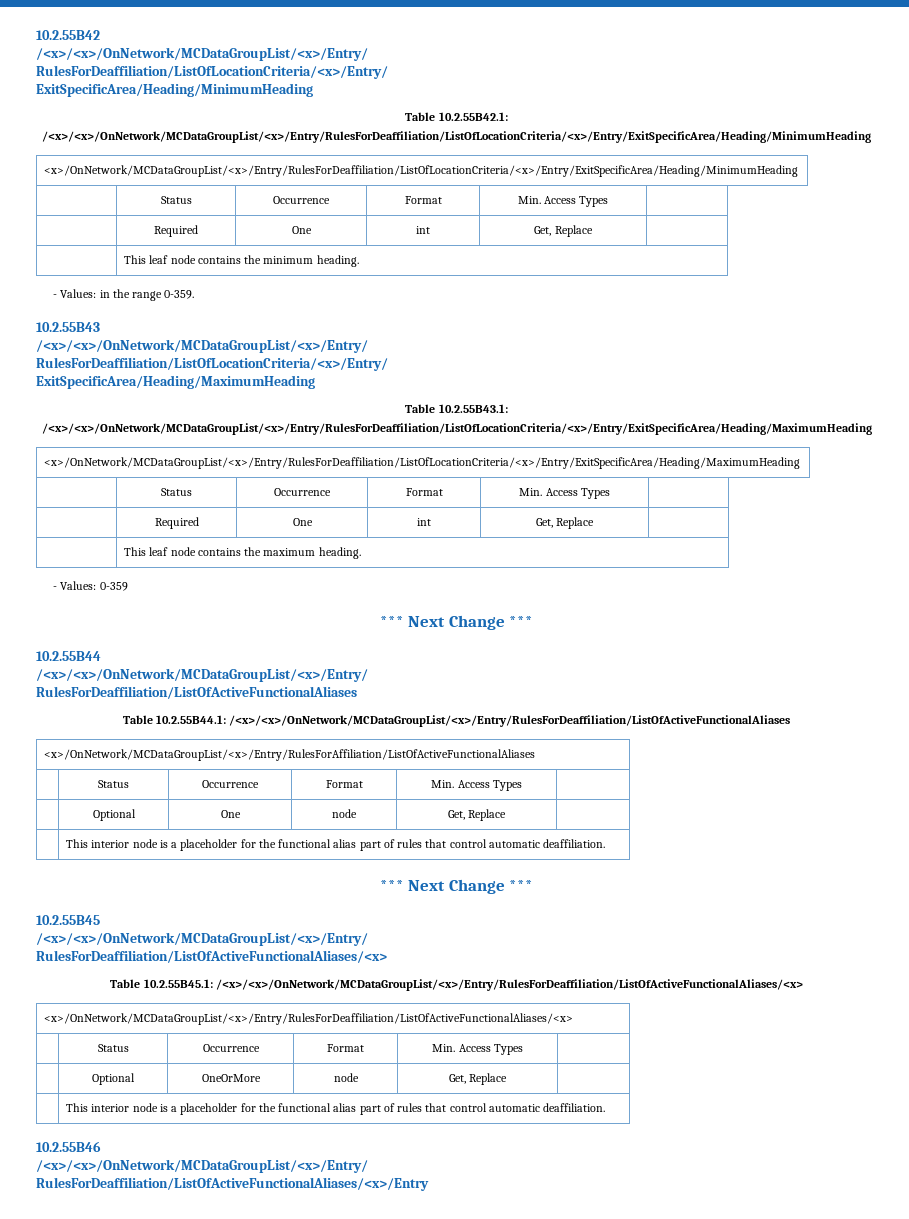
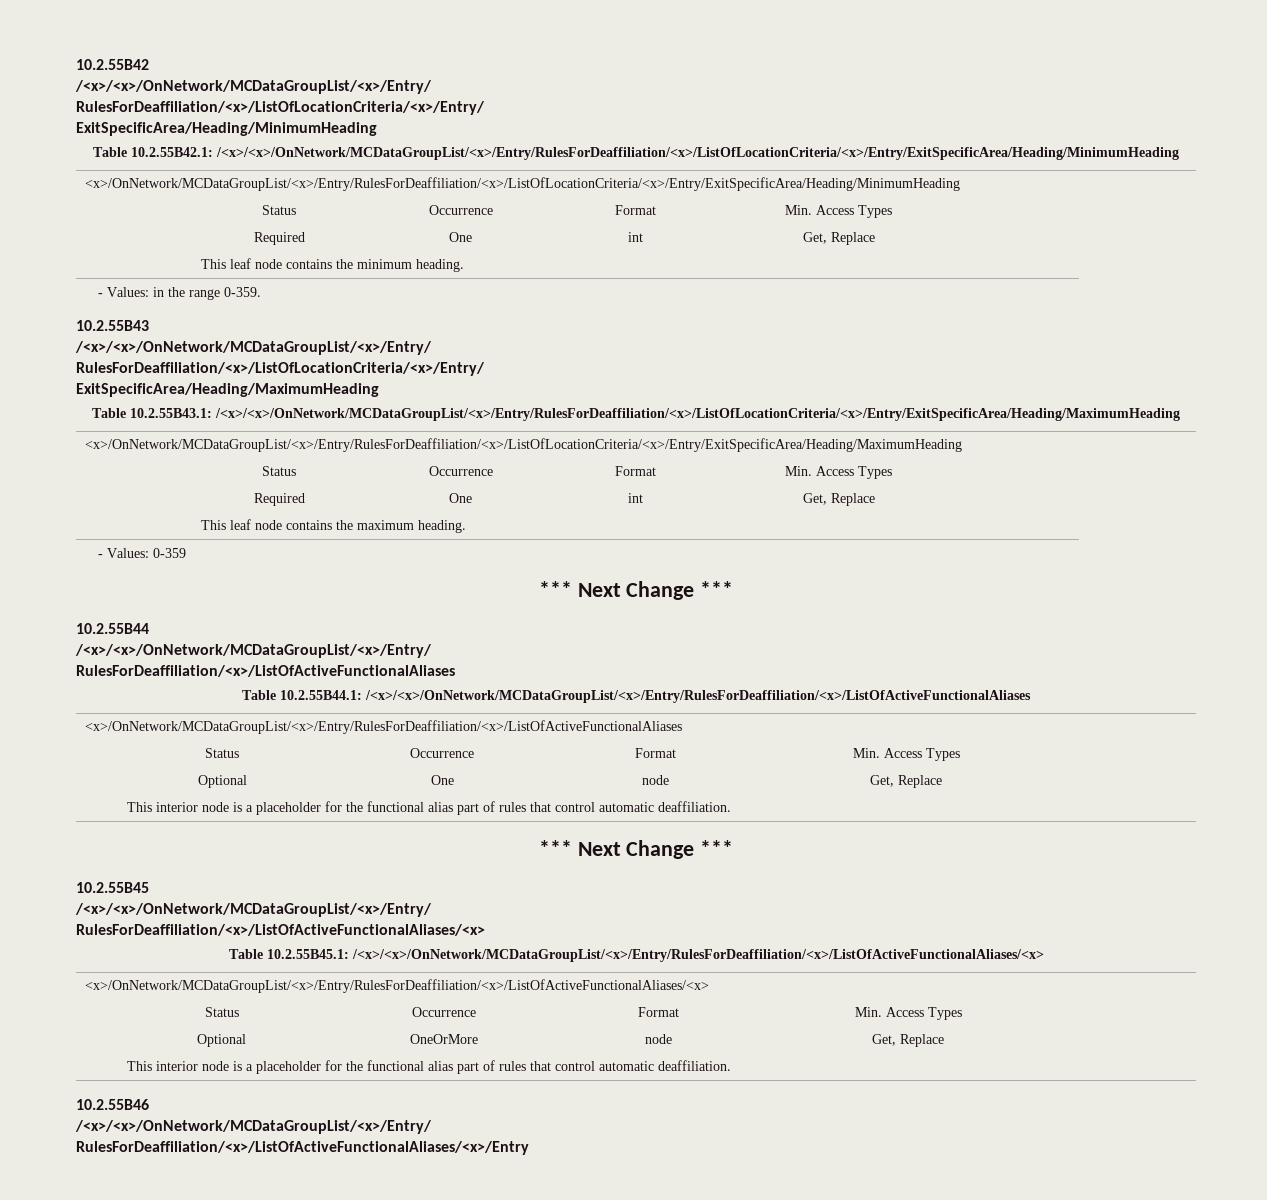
  10.2.55B42
  /<x>/<x>/OnNetwork/MCDataGroupList/<x>/Entry/
- RulesForDeaffiliation/ListOfLocationCriteria/<x>/Entry/
+ RulesForDeaffiliation/<x>/ListOfLocationCriteria/<x>/Entry/
- Table 10.2.55B42.1: /<x>/<x>/OnNetwork/MCDataGroupList/<x>/Entry/RulesForDeaffiliation/ListOfLocationCriteria/<x>/Entry/ExitSpecificArea/Heading/MinimumHeading
- <x>/OnNetwork/MCDataGroupList/<x>/Entry/RulesForDeaffiliation/ListOfLocationCriteria/<x>/Entry/ExitSpecificArea/Heading/MinimumHeading
+ Table 10.2.55B42.1: /<x>/<x>/OnNetwork/MCDataGroupList/<x>/Entry/RulesForDeaffiliation/<x>/ListOfLocationCriteria/<x>/Entry/ExitSpecificArea/Heading/MinimumHeading
+ <x>/OnNetwork/MCDataGroupList/<x>/Entry/RulesForDeaffiliation/<x>/ListOfLocationCriteria/<x>/Entry/ExitSpecificArea/Heading/MinimumHeading
  10.2.55B43
  /<x>/<x>/OnNetwork/MCDataGroupList/<x>/Entry/
- RulesForDeaffiliation/ListOfLocationCriteria/<x>/Entry/
+ RulesForDeaffiliation/<x>/ListOfLocationCriteria/<x>/Entry/
- Table 10.2.55B43.1: /<x>/<x>/OnNetwork/MCDataGroupList/<x>/Entry/RulesForDeaffiliation/ListOfLocationCriteria/<x>/Entry/ExitSpecificArea/Heading/MaximumHeading
- <x>/OnNetwork/MCDataGroupList/<x>/Entry/RulesForDeaffiliation/ListOfLocationCriteria/<x>/Entry/ExitSpecificArea/Heading/MaximumHeading
+ Table 10.2.55B43.1: /<x>/<x>/OnNetwork/MCDataGroupList/<x>/Entry/RulesForDeaffiliation/<x>/ListOfLocationCriteria/<x>/Entry/ExitSpecificArea/Heading/MaximumHeading
+ <x>/OnNetwork/MCDataGroupList/<x>/Entry/RulesForDeaffiliation/<x>/ListOfLocationCriteria/<x>/Entry/ExitSpecificArea/Heading/MaximumHeading
- RulesForDeaffiliation/ListOfActiveFunctionalAliases
+ RulesForDeaffiliation/<x>/ListOfActiveFunctionalAliases
- Table 10.2.55B44.1: /<x>/<x>/OnNetwork/MCDataGroupList/<x>/Entry/RulesForDeaffiliation/ListOfActiveFunctionalAliases
- <x>/OnNetwork/MCDataGroupList/<x>/Entry/RulesForAffiliation/ListOfActiveFunctionalAliases
+ Table 10.2.55B44.1: /<x>/<x>/OnNetwork/MCDataGroupList/<x>/Entry/RulesForDeaffiliation/<x>/ListOfActiveFunctionalAliases
+ <x>/OnNetwork/MCDataGroupList/<x>/Entry/RulesForDeaffiliation/<x>/ListOfActiveFunctionalAliases
- RulesForDeaffiliation/ListOfActiveFunctionalAliases/<x>
+ RulesForDeaffiliation/<x>/ListOfActiveFunctionalAliases/<x>
- Table 10.2.55B45.1: /<x>/<x>/OnNetwork/MCDataGroupList/<x>/Entry/RulesForDeaffiliation/ListOfActiveFunctionalAliases/<x>
- <x>/OnNetwork/MCDataGroupList/<x>/Entry/RulesForDeaffiliation/ListOfActiveFunctionalAliases/<x>
+ Table 10.2.55B45.1: /<x>/<x>/OnNetwork/MCDataGroupList/<x>/Entry/RulesForDeaffiliation/<x>/ListOfActiveFunctionalAliases/<x>
+ <x>/OnNetwork/MCDataGroupList/<x>/Entry/RulesForDeaffiliation/<x>/ListOfActiveFunctionalAliases/<x>
- RulesForDeaffiliation/ListOfActiveFunctionalAliases/<x>/Entry
+ RulesForDeaffiliation/<x>/ListOfActiveFunctionalAliases/<x>/Entry

